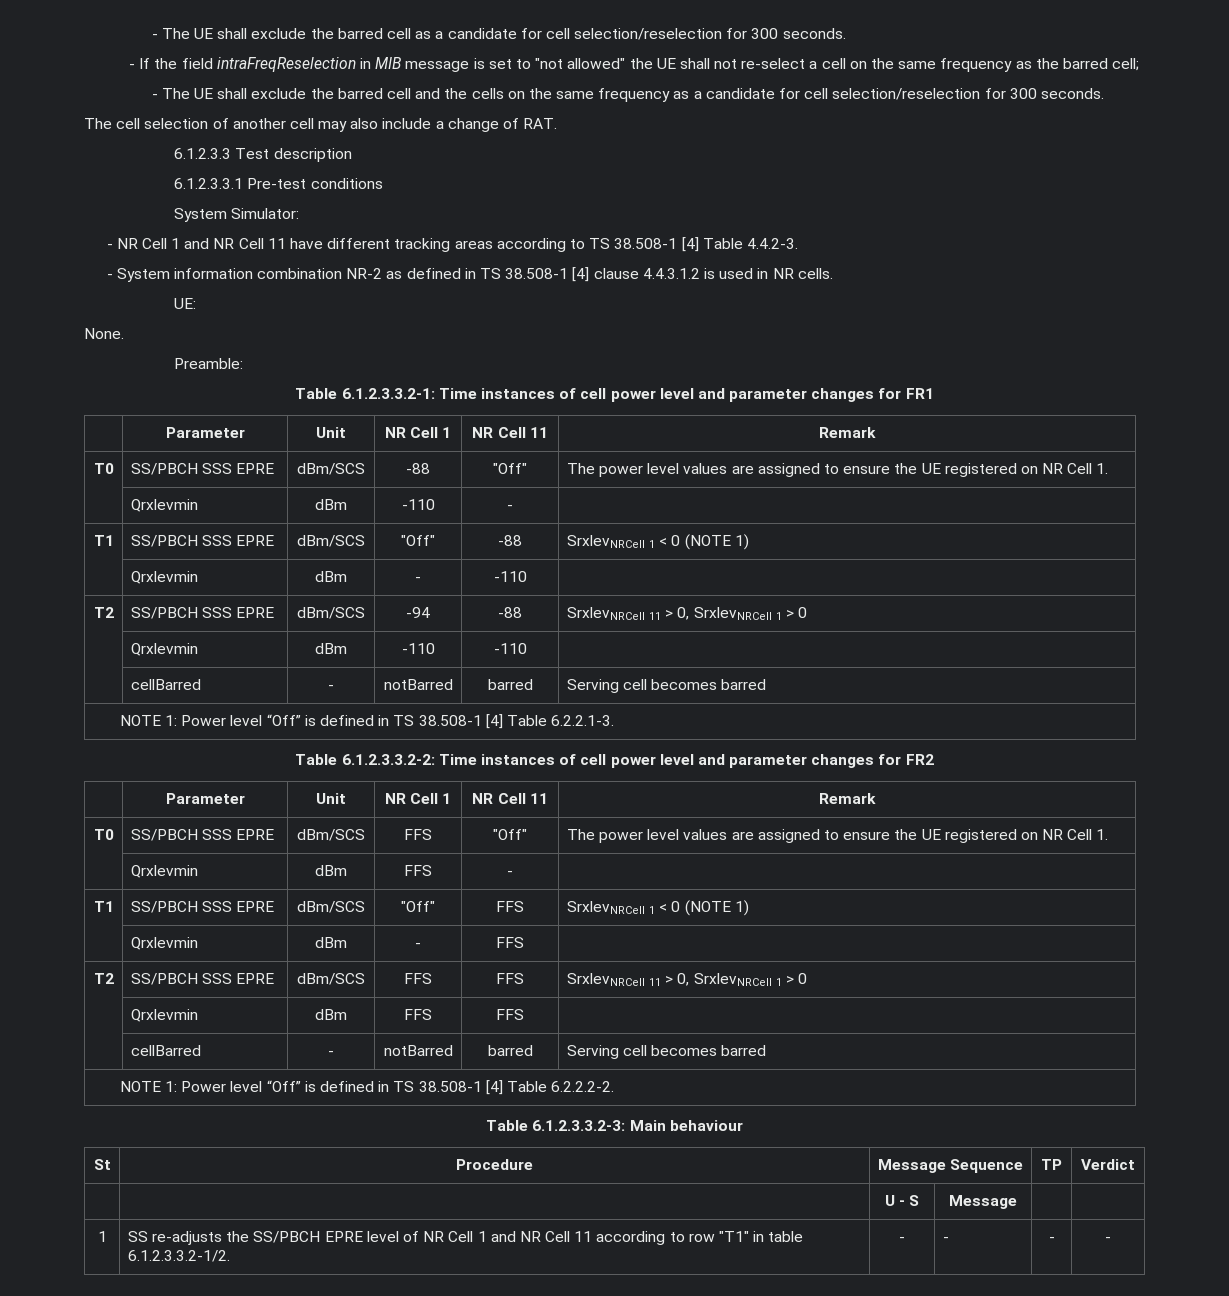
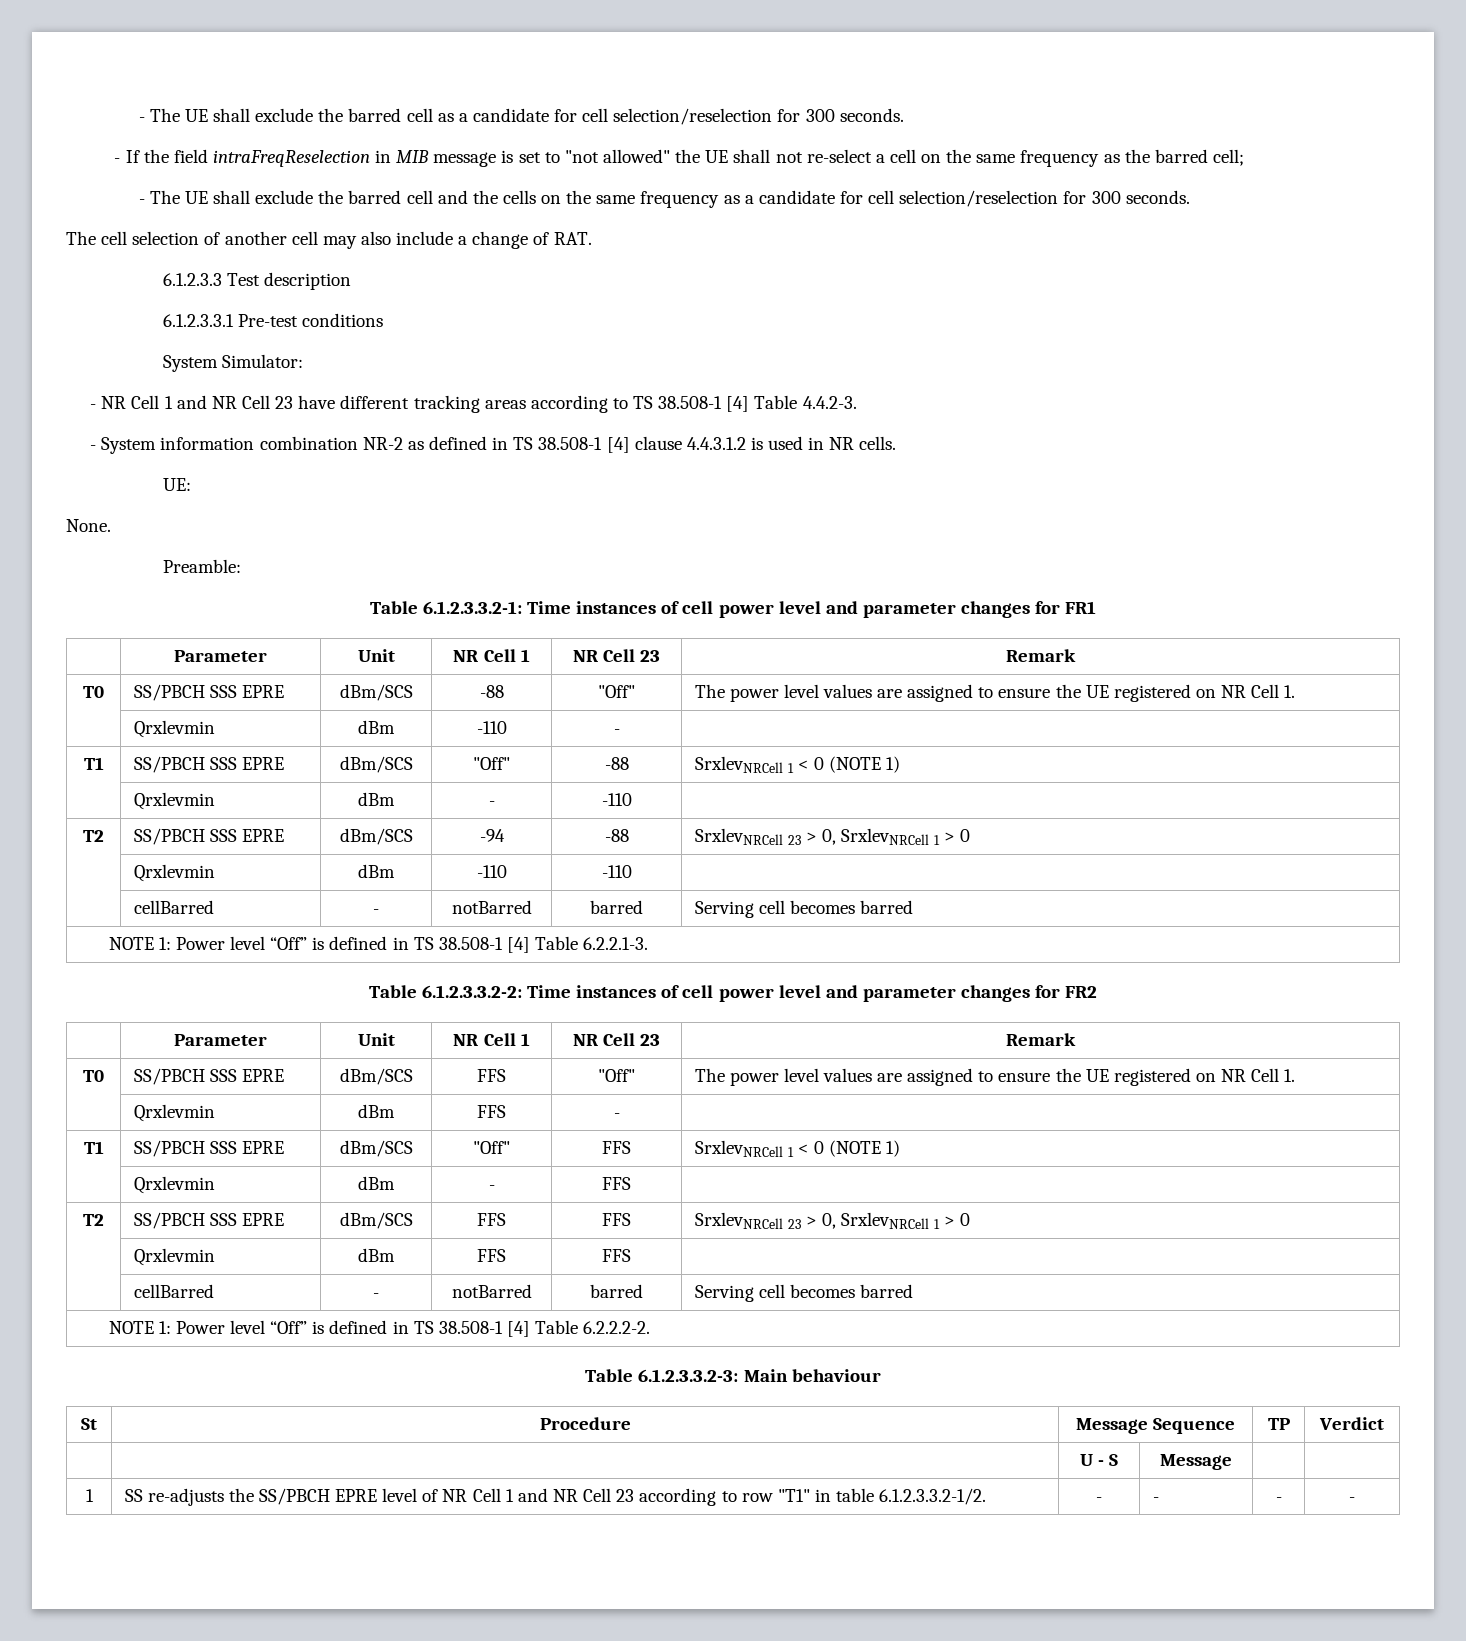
- - NR Cell 1 and NR Cell 11 have different tracking areas according to TS 38.508-1 [4] Table 4.4.2-3.
+ - NR Cell 1 and NR Cell 23 have different tracking areas according to TS 38.508-1 [4] Table 4.4.2-3.
  Table 6.1.2.3.3.2-1: Time instances of cell power level and parameter changes for FR1
- | Parameter | Unit | NR Cell 1 | NR Cell 11 | Remark
+ | Parameter | Unit | NR Cell 1 | NR Cell 23 | Remark
- T2 | SS/PBCH SSS EPRE | dBm/SCS | -94 | -88 | SrxlevNRCell 11 > 0, SrxlevNRCell 1 > 0
+ T2 | SS/PBCH SSS EPRE | dBm/SCS | -94 | -88 | SrxlevNRCell 23 > 0, SrxlevNRCell 1 > 0
  Table 6.1.2.3.3.2-2: Time instances of cell power level and parameter changes for FR2
- | Parameter | Unit | NR Cell 1 | NR Cell 11 | Remark
+ | Parameter | Unit | NR Cell 1 | NR Cell 23 | Remark
- T2 | SS/PBCH SSS EPRE | dBm/SCS | FFS | FFS | SrxlevNRCell 11 > 0, SrxlevNRCell 1 > 0
+ T2 | SS/PBCH SSS EPRE | dBm/SCS | FFS | FFS | SrxlevNRCell 23 > 0, SrxlevNRCell 1 > 0
- 1 | SS re-adjusts the SS/PBCH EPRE level of NR Cell 1 and NR Cell 11 according to row "T1" in table 6.1.2.3.3.2-1/2. | - | - | - | -
+ 1 | SS re-adjusts the SS/PBCH EPRE level of NR Cell 1 and NR Cell 23 according to row "T1" in table 6.1.2.3.3.2-1/2. | - | - | - | -

